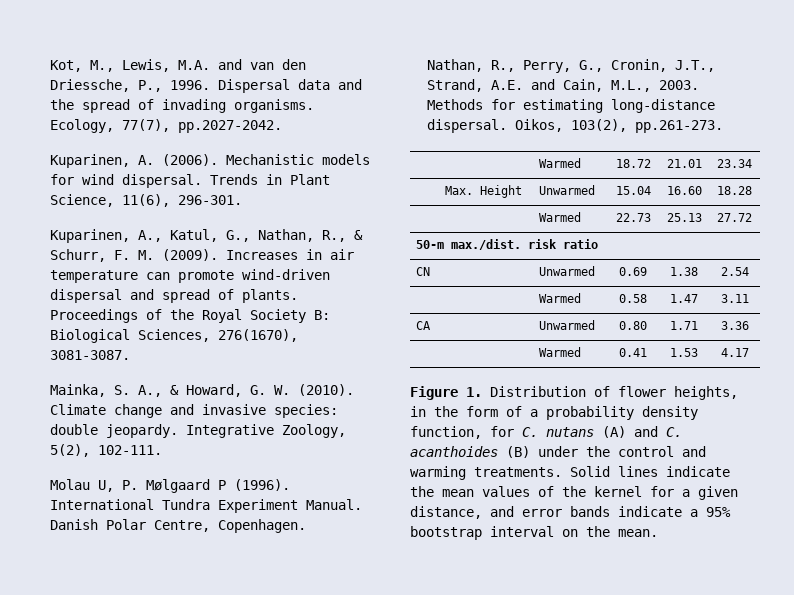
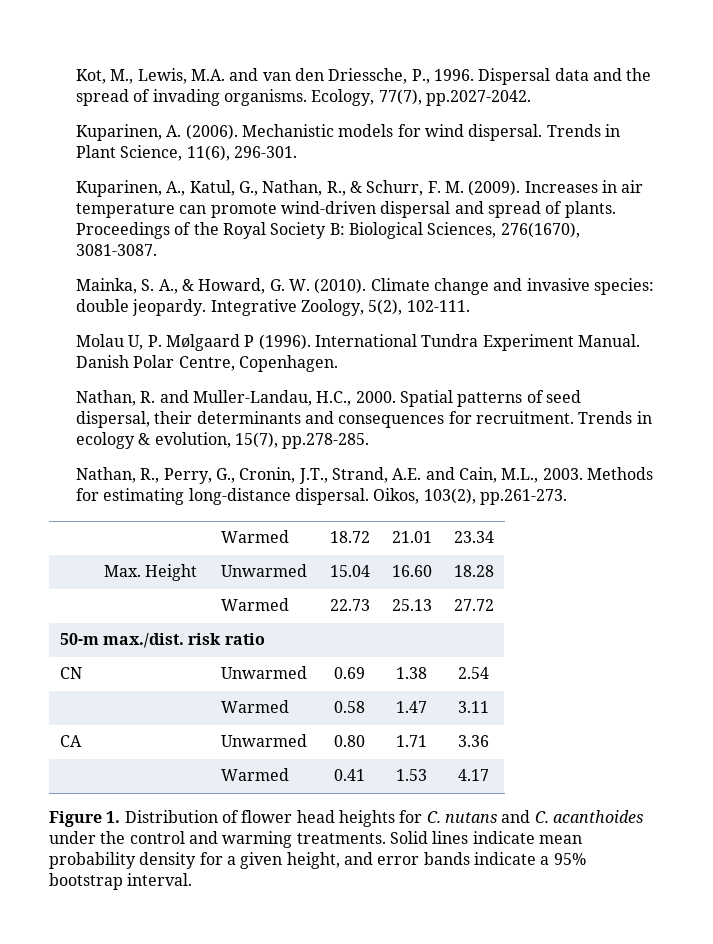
+ Nathan, R. and Muller-Landau, H.C., 2000. Spatial patterns of seed dispersal, their determinants and consequences for recruitment. Trends in ecology & evolution, 15(7), pp.278-285.
- Figure 1. Distribution of flower heights, in the form of a probability density function, for C. nutans (A) and C. acanthoides (B) under the control and warming treatments.
+ Figure 1. Distribution of flower head heights for C. nutans and C. acanthoides under the control and warming treatments.
- Solid lines indicate the mean values of the kernel for a given distance, and error bands indicate a 95% bootstrap interval on the mean.
+ Solid lines indicate mean probability density for a given height, and error bands indicate a 95% bootstrap interval.

